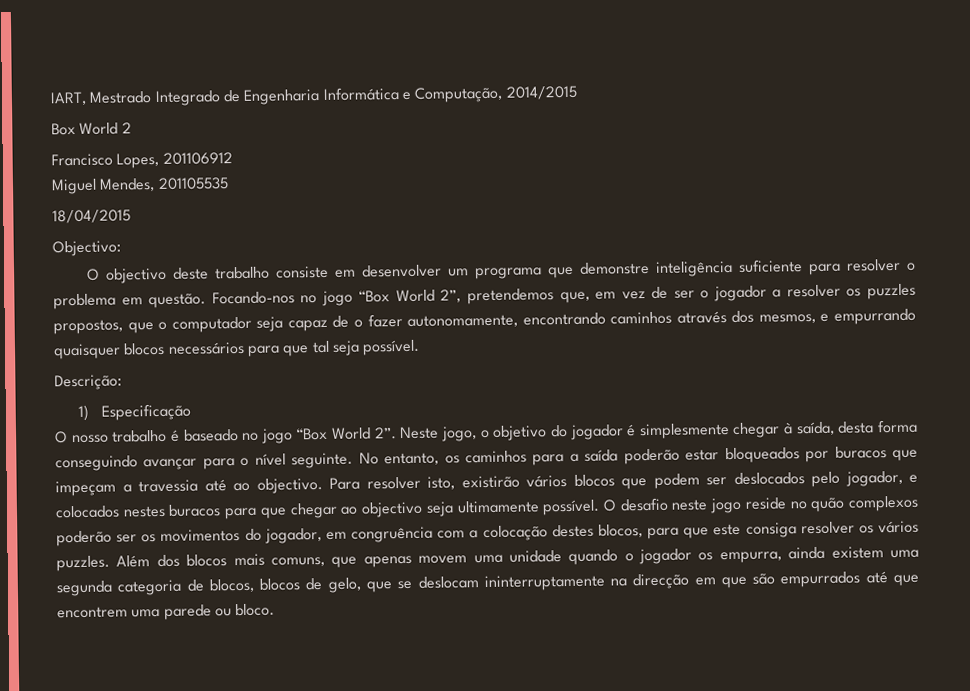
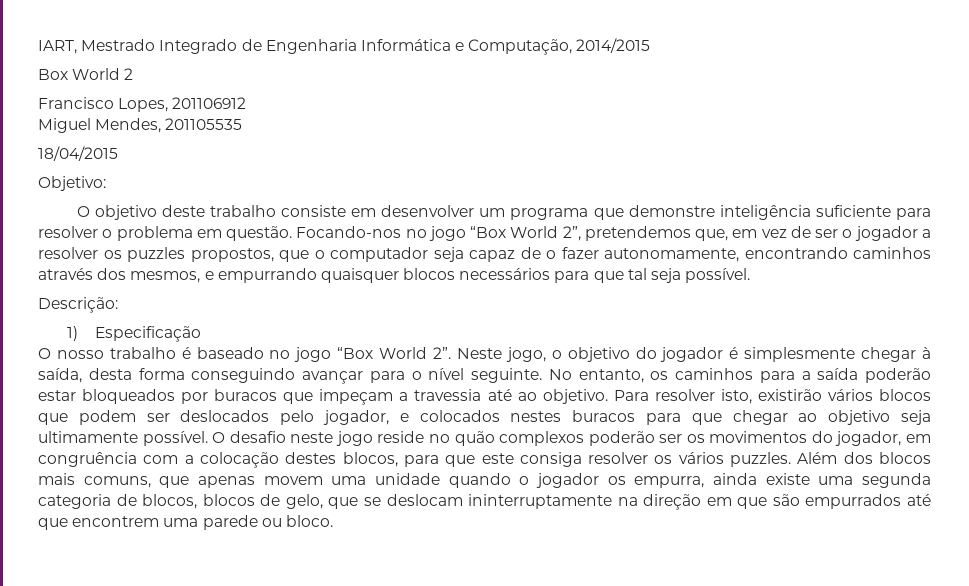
- Objectivo:
- O objectivo deste trabalho consiste em desenvolver um programa que demonstre inteligência suficiente para resolver o problema em questão.
+ Objetivo:
+ O objetivo deste trabalho consiste em desenvolver um programa que demonstre inteligência suficiente para resolver o problema em questão.
- No entanto, os caminhos para a saída poderão estar bloqueados por buracos que impeçam a travessia até ao objectivo.
+ No entanto, os caminhos para a saída poderão estar bloqueados por buracos que impeçam a travessia até ao objetivo.
- Para resolver isto, existirão vários blocos que podem ser deslocados pelo jogador, e colocados nestes buracos para que chegar ao objectivo seja ultimamente possível.
+ Para resolver isto, existirão vários blocos que podem ser deslocados pelo jogador, e colocados nestes buracos para que chegar ao objetivo seja ultimamente possível.
- Além dos blocos mais comuns, que apenas movem uma unidade quando o jogador os empurra, ainda existem uma segunda categoria de blocos, blocos de gelo, que se deslocam ininterruptamente na direcção em que são empurrados até que encontrem uma parede ou bloco.
+ Além dos blocos mais comuns, que apenas movem uma unidade quando o jogador os empurra, ainda existe uma segunda categoria de blocos, blocos de gelo, que se deslocam ininterruptamente na direção em que são empurrados até que encontrem uma parede ou bloco.

